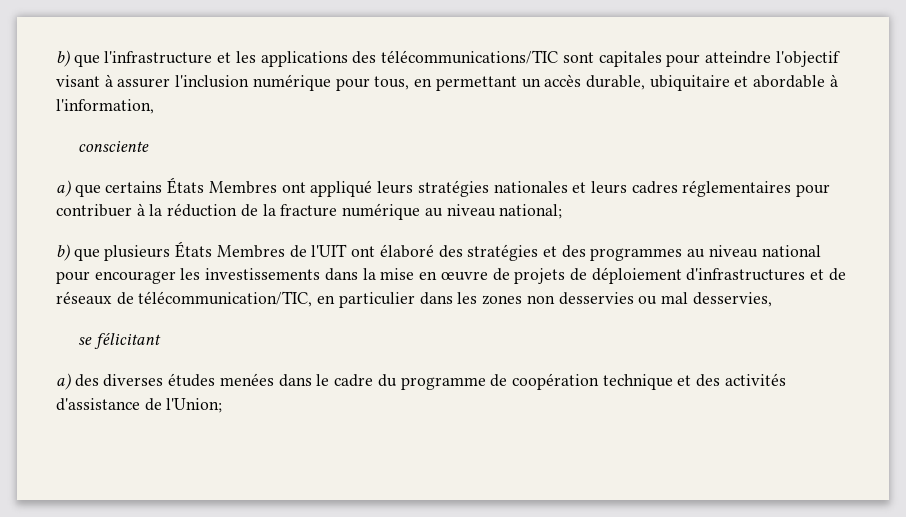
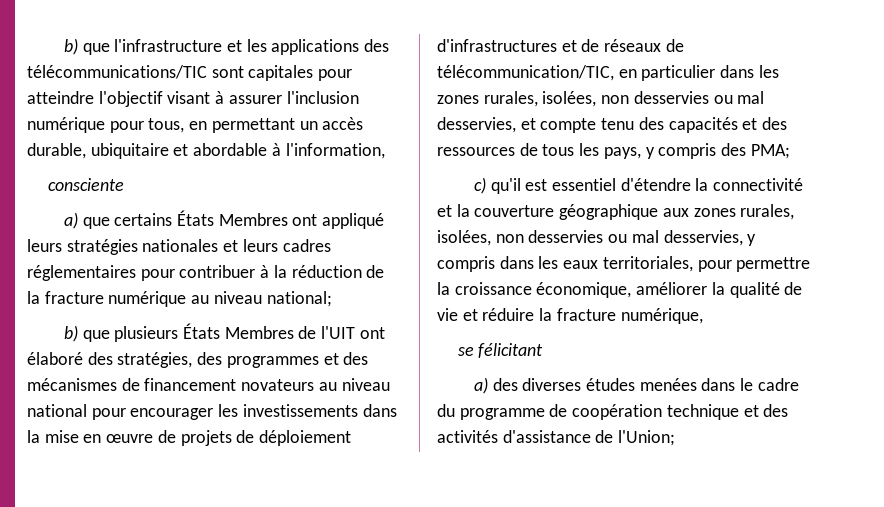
- b) que plusieurs États Membres de l'UIT ont élaboré des stratégies et des programmes au niveau national pour encourager les investissements dans la mise en œuvre de projets de déploiement d'infrastructures et de réseaux de télécommunication/TIC, en particulier dans les zones non desservies ou mal desservies,
+ b) que plusieurs États Membres de l'UIT ont élaboré des stratégies, des programmes et des mécanismes de financement novateurs au niveau national pour encourager les investissements dans la mise en œuvre de projets de déploiement d'infrastructures et de réseaux de télécommunication/TIC, en particulier dans les zones rurales, isolées, non desservies ou mal desservies, et compte tenu des capacités et des ressources de tous les pays, y compris des PMA;
+ c) qu'il est essentiel d'étendre la connectivité et la couverture géographique aux zones rurales, isolées, non desservies ou mal desservies, y compris dans les eaux territoriales, pour permettre la croissance économique, améliorer la qualité de vie et réduire la fracture numérique,

